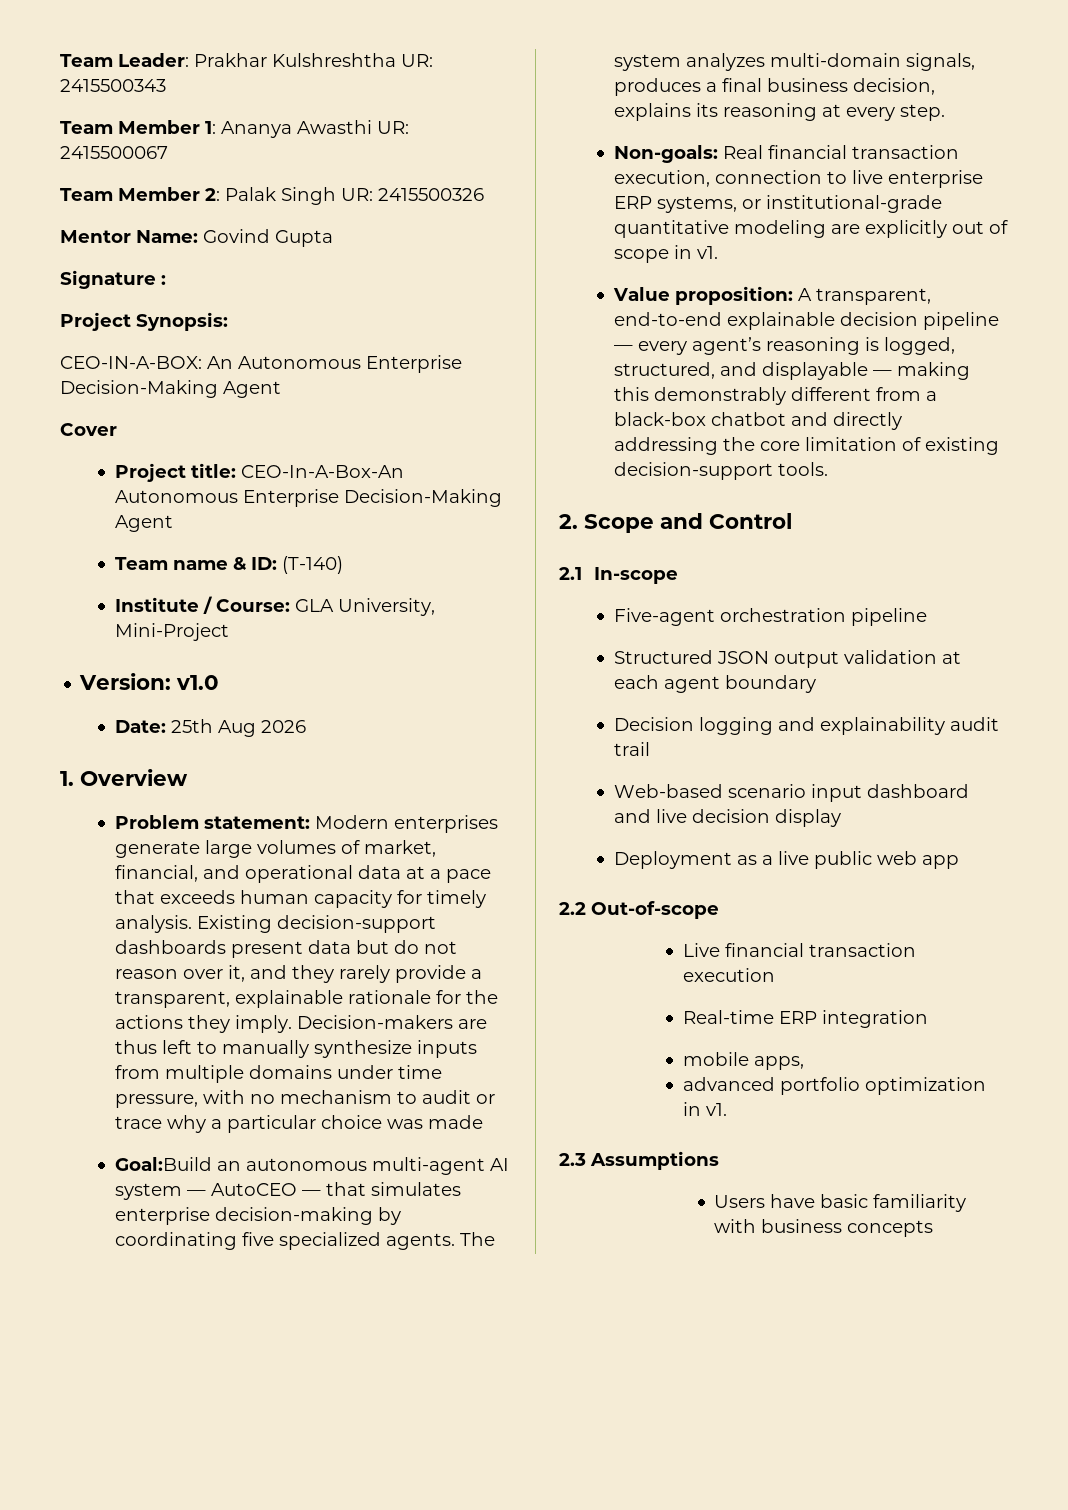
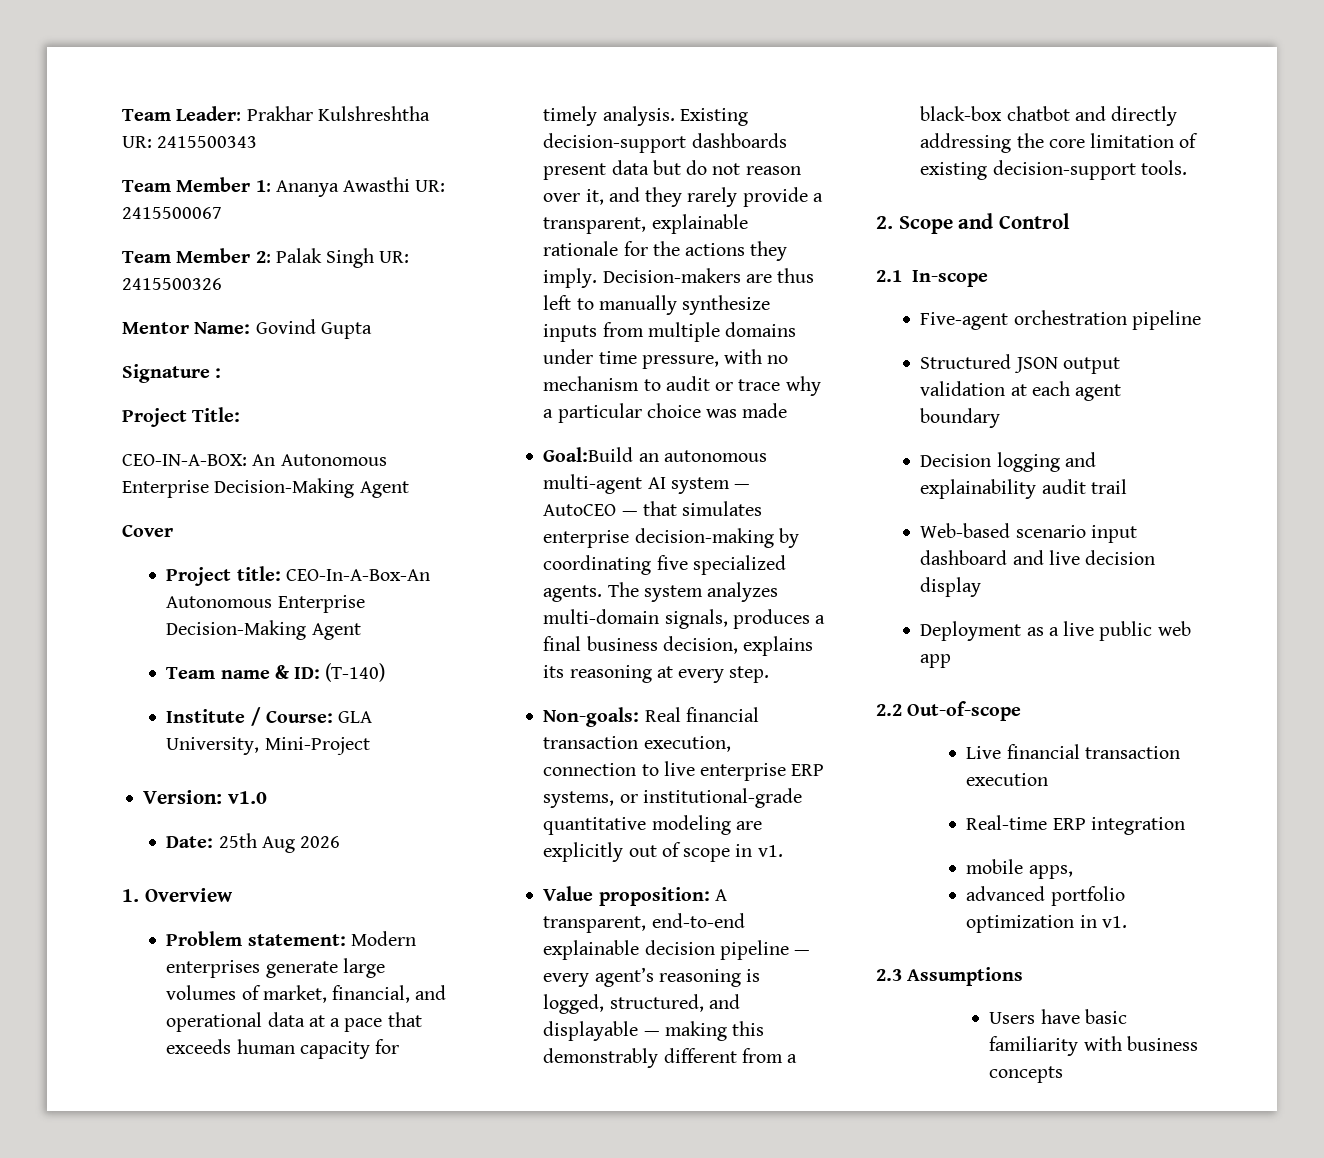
- Project Synopsis:
+ Project Title:

